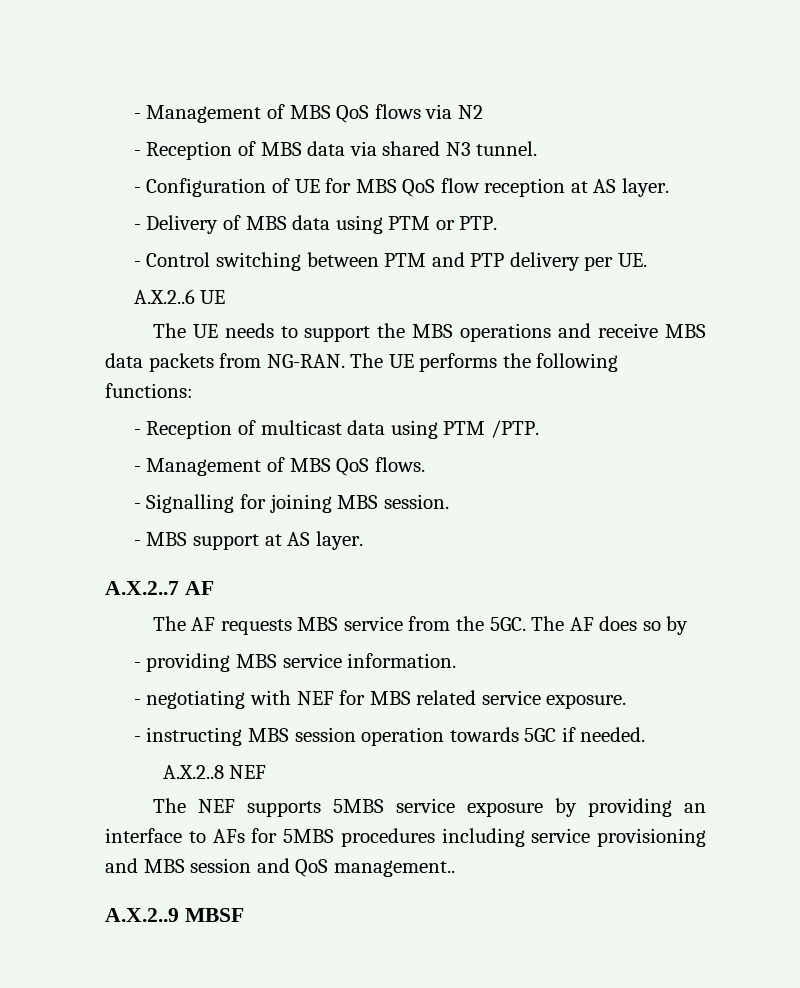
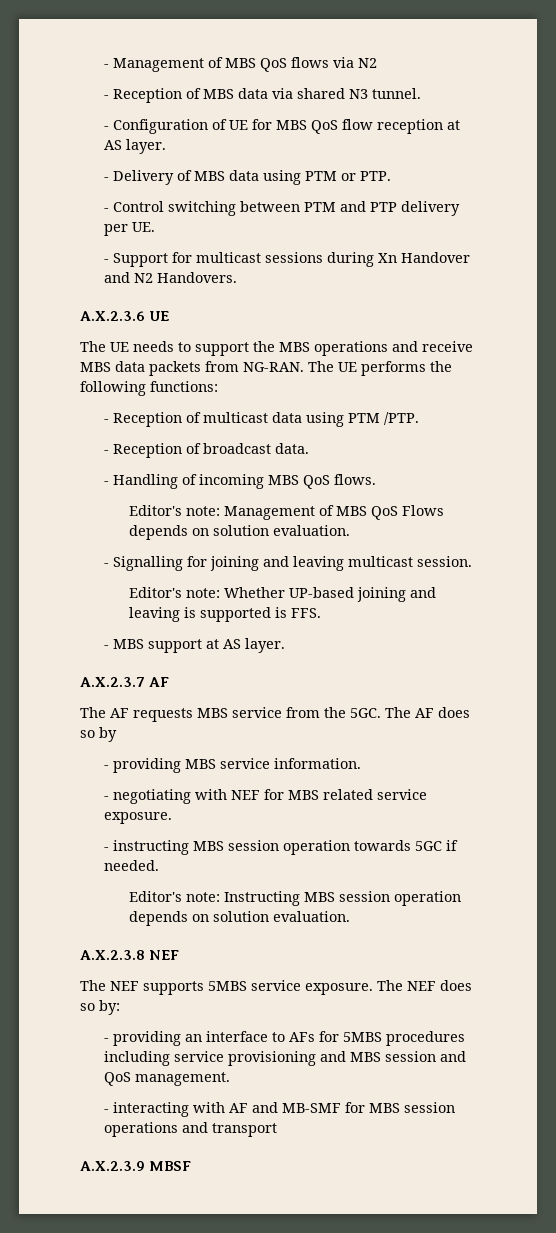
- A.X.2..6 UE
+ - Support for multicast sessions during Xn Handover and N2 Handovers.
+ A.X.2.3.6 UE
- - Management of MBS QoS flows.
- - Signalling for joining MBS session.
+ - Reception of broadcast data.
+ - Handling of incoming MBS QoS flows.
+ Editor's note: Management of MBS QoS Flows depends on solution evaluation.
+ - Signalling for joining and leaving multicast session.
+ Editor's note: Whether UP-based joining and leaving is supported is FFS.
- A.X.2..7 AF
+ A.X.2.3.7 AF
- A.X.2..8 NEF
+ Editor's note: Instructing MBS session operation depends on solution evaluation.
+ A.X.2.3.8 NEF
- The NEF supports 5MBS service exposure by providing an interface to AFs for 5MBS procedures including service provisioning and MBS session and QoS management..
- A.X.2..9 MBSF
+ The NEF supports 5MBS service exposure. The NEF does so by:
+ - providing an interface to AFs for 5MBS procedures including service provisioning and MBS session and QoS management.
+ - interacting with AF and MB-SMF for MBS session operations and transport
+ A.X.2.3.9 MBSF

